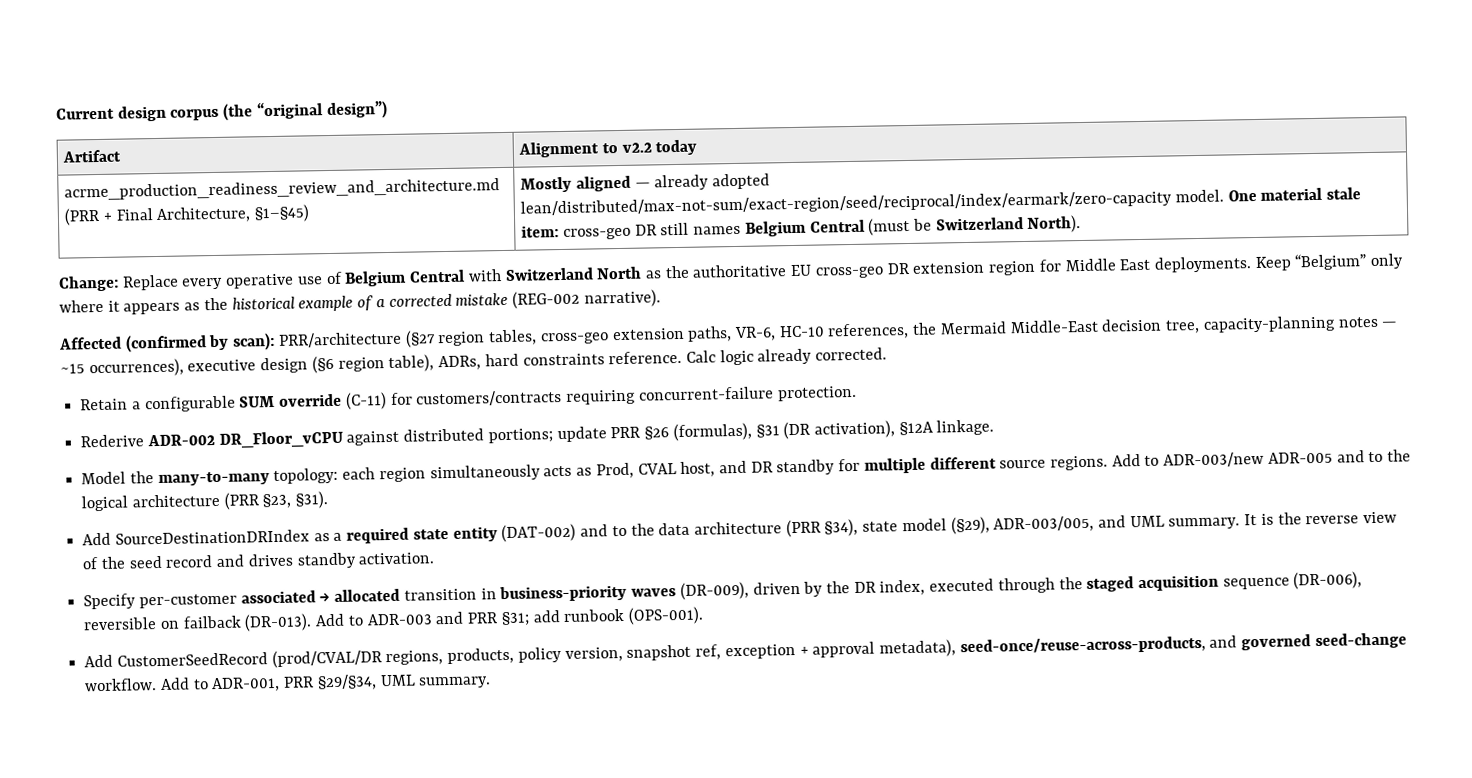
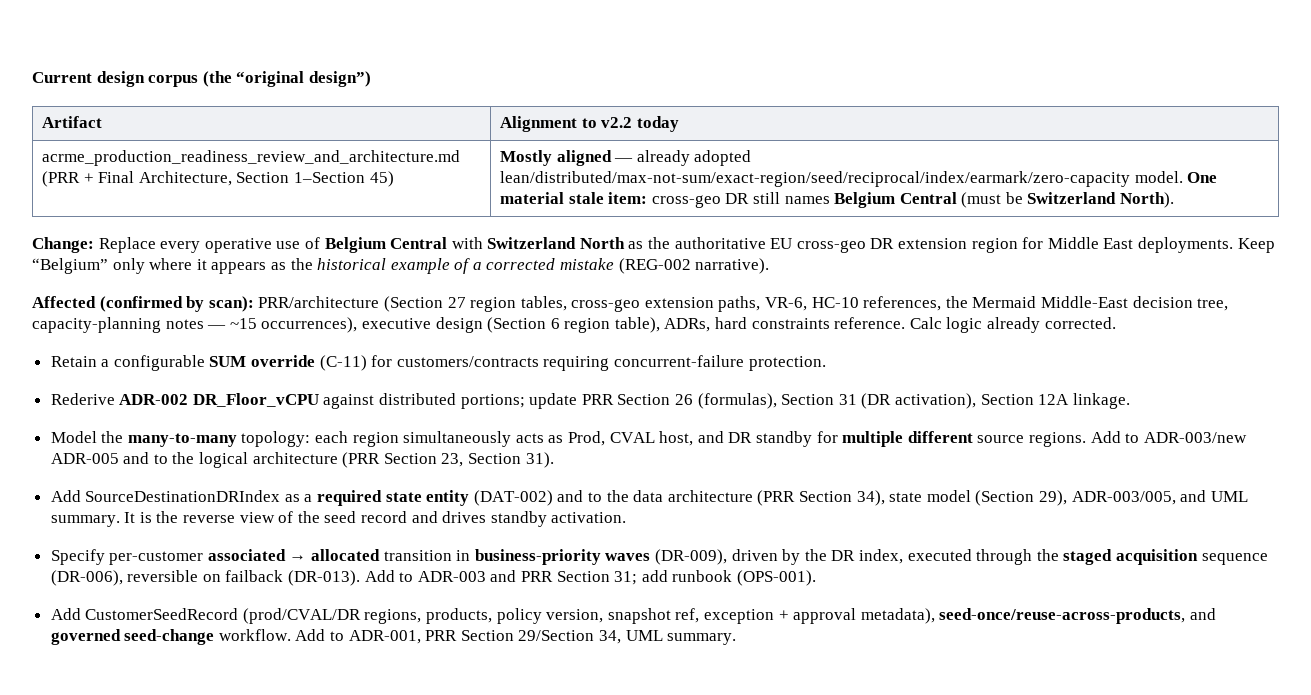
- acrme_production_readiness_review_and_architecture.md (PRR + Final Architecture, §1–§45) | Mostly aligned — already adopted lean/distributed/max-not-sum/exact-region/seed/reciprocal/index/earmark/zero-capacity model. One material stale item: cross-geo DR still names Belgium Central (must be Switzerland North).
+ acrme_production_readiness_review_and_architecture.md (PRR + Final Architecture, Section 1–Section 45) | Mostly aligned — already adopted lean/distributed/max-not-sum/exact-region/seed/reciprocal/index/earmark/zero-capacity model. One material stale item: cross-geo DR still names Belgium Central (must be Switzerland North).
- Affected (confirmed by scan): PRR/architecture (§27 region tables, cross-geo extension paths, VR-6, HC-10 references, the Mermaid Middle-East decision tree, capacity-planning notes — ~15 occurrences), executive design (§6 region table), ADRs, hard constraints reference.
+ Affected (confirmed by scan): PRR/architecture (Section 27 region tables, cross-geo extension paths, VR-6, HC-10 references, the Mermaid Middle-East decision tree, capacity-planning notes — ~15 occurrences), executive design (Section 6 region table), ADRs, hard constraints reference.
- Rederive ADR-002 DR_Floor_vCPU against distributed portions; update PRR §26 (formulas), §31 (DR activation), §12A linkage.
+ Rederive ADR-002 DR_Floor_vCPU against distributed portions; update PRR Section 26 (formulas), Section 31 (DR activation), Section 12A linkage.
- Add to ADR-003/new ADR-005 and to the logical architecture (PRR §23, §31).
+ Add to ADR-003/new ADR-005 and to the logical architecture (PRR Section 23, Section 31).
- Add SourceDestinationDRIndex as a required state entity (DAT-002) and to the data architecture (PRR §34), state model (§29), ADR-003/005, and UML summary.
+ Add SourceDestinationDRIndex as a required state entity (DAT-002) and to the data architecture (PRR Section 34), state model (Section 29), ADR-003/005, and UML summary.
- Add to ADR-003 and PRR §31; add runbook (OPS-001).
+ Add to ADR-003 and PRR Section 31; add runbook (OPS-001).
- Add to ADR-001, PRR §29/§34, UML summary.
+ Add to ADR-001, PRR Section 29/Section 34, UML summary.

